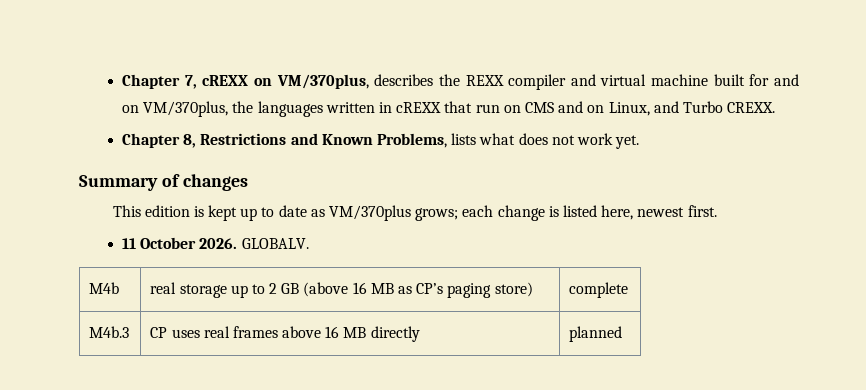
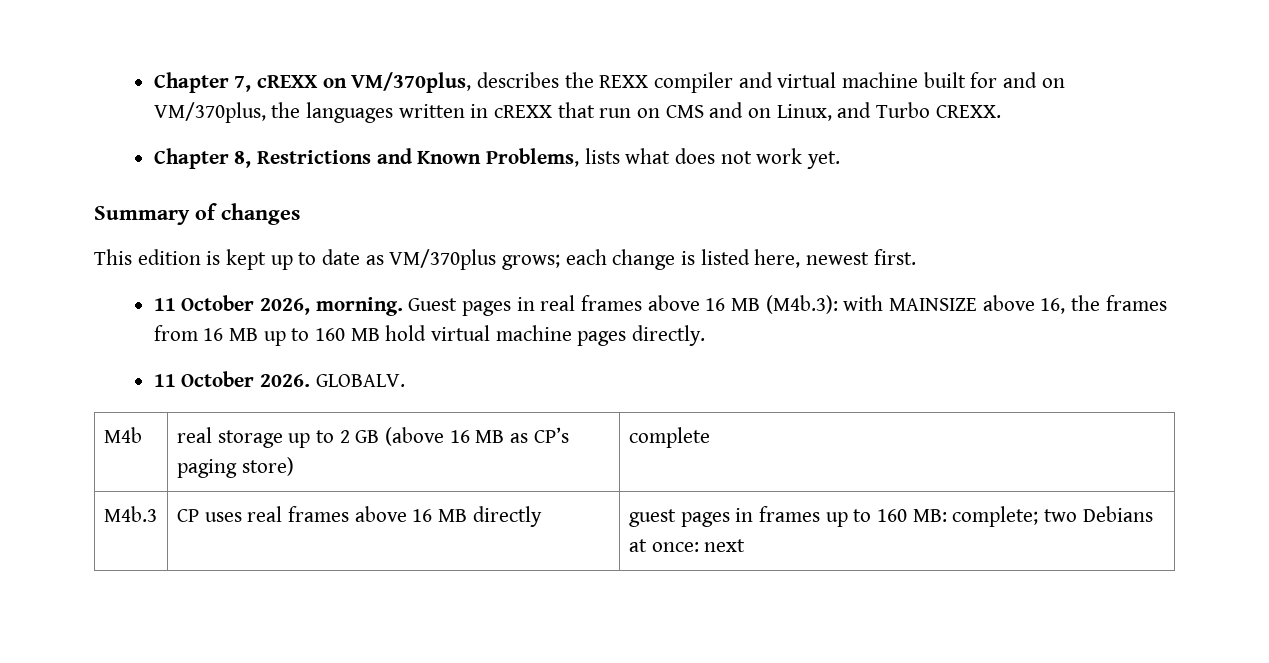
+ 11 October 2026, morning. Guest pages in real frames above 16 MB (M4b.3): with MAINSIZE above 16, the frames from 16 MB up to 160 MB hold virtual machine pages directly.
- M4b.3 | CP uses real frames above 16 MB directly | planned
+ M4b.3 | CP uses real frames above 16 MB directly | guest pages in frames up to 160 MB: complete; two Debians at once: next

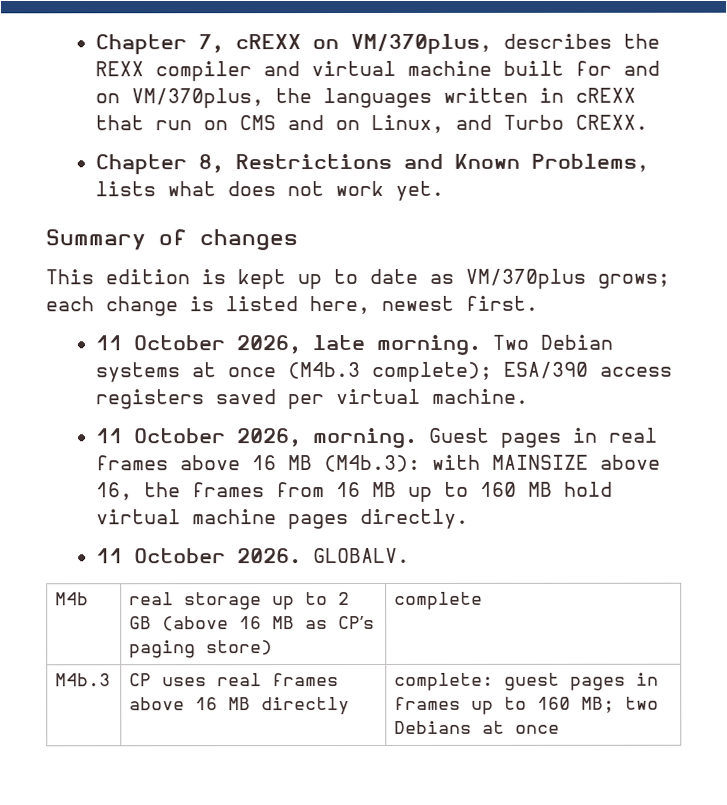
+ 11 October 2026, late morning. Two Debian systems at once (M4b.3 complete); ESA/390 access registers saved per virtual machine.
- M4b.3 | CP uses real frames above 16 MB directly | guest pages in frames up to 160 MB: complete; two Debians at once: next
+ M4b.3 | CP uses real frames above 16 MB directly | complete: guest pages in frames up to 160 MB; two Debians at once

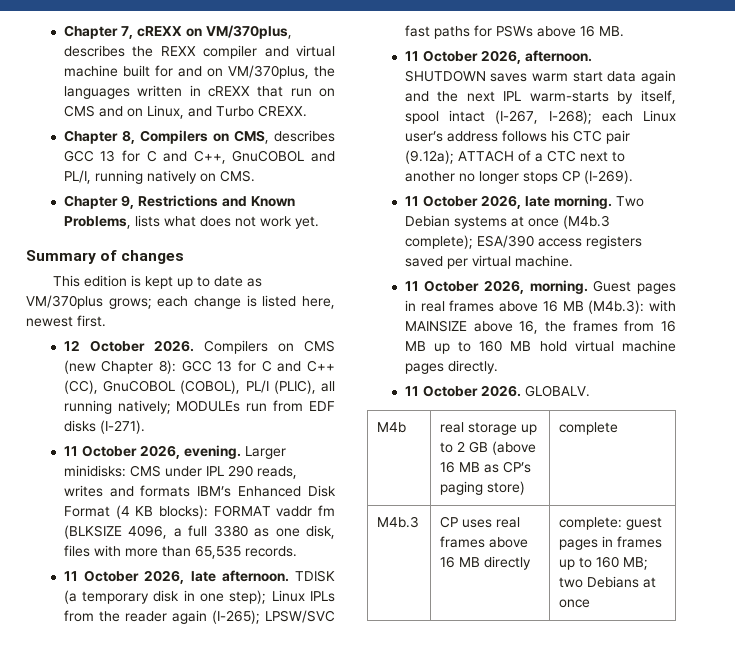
- Chapter 8, Restrictions and Known Problems, lists what does not work yet.
+ Chapter 8, Compilers on CMS, describes GCC 13 for C and C++, GnuCOBOL and PL/I, running natively on CMS.
+ Chapter 9, Restrictions and Known Problems, lists what does not work yet.
+ 12 October 2026. Compilers on CMS (new Chapter 8): GCC 13 for C and C++ (CC), GnuCOBOL (COBOL), PL/I (PLIC), all running natively; MODULEs run from EDF disks (I-271).
+ 11 October 2026, evening. Larger minidisks: CMS under IPL 290 reads, writes and formats IBM’s Enhanced Disk Format (4 KB blocks): FORMAT vaddr fm (BLKSIZE 4096, a full 3380 as one disk, files with more than 65,535 records.
+ 11 October 2026, late afternoon. TDISK (a temporary disk in one step); Linux IPLs from the reader again (I-265); LPSW/SVC fast paths for PSWs above 16 MB.
+ 11 October 2026, afternoon. SHUTDOWN saves warm start data again and the next IPL warm-starts by itself, spool intact (I-267, I-268); each Linux user’s address follows his CTC pair (9.12a); ATTACH of a CTC next to another no longer stops CP (I-269).

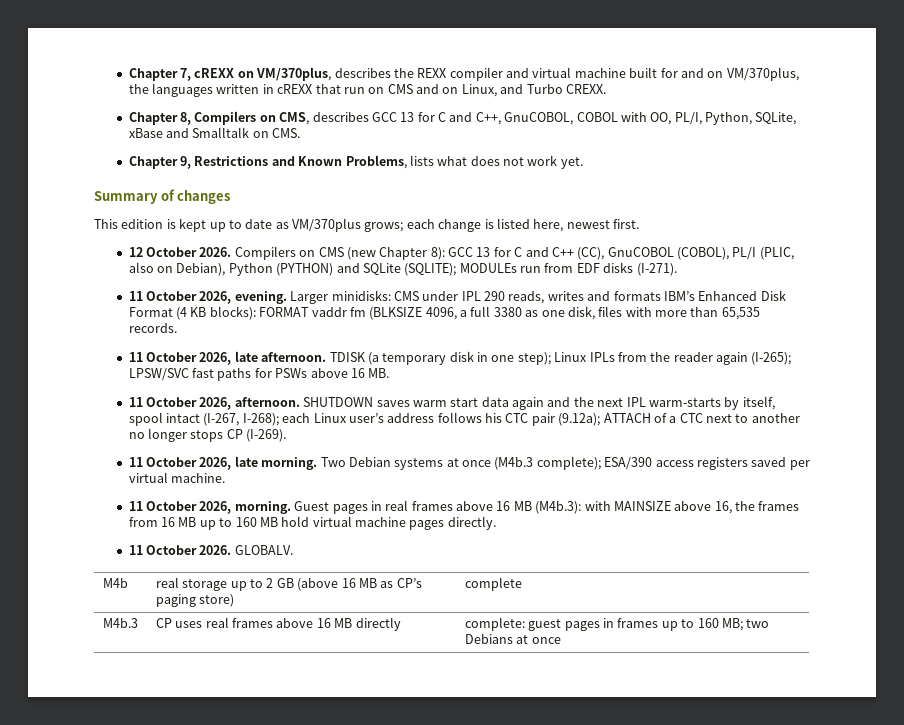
- Chapter 8, Compilers on CMS, describes GCC 13 for C and C++, GnuCOBOL and PL/I, running natively on CMS.
+ Chapter 8, Compilers on CMS, describes GCC 13 for C and C++, GnuCOBOL, COBOL with OO, PL/I, Python, SQLite, xBase and Smalltalk on CMS.
- Compilers on CMS (new Chapter 8): GCC 13 for C and C++ (CC), GnuCOBOL (COBOL), PL/I (PLIC), all running natively; MODULEs run from EDF disks (I-271).
+ Compilers on CMS (new Chapter 8): GCC 13 for C and C++ (CC), GnuCOBOL (COBOL), PL/I (PLIC, also on Debian), Python (PYTHON) and SQLite (SQLITE); MODULEs run from EDF disks (I-271).

